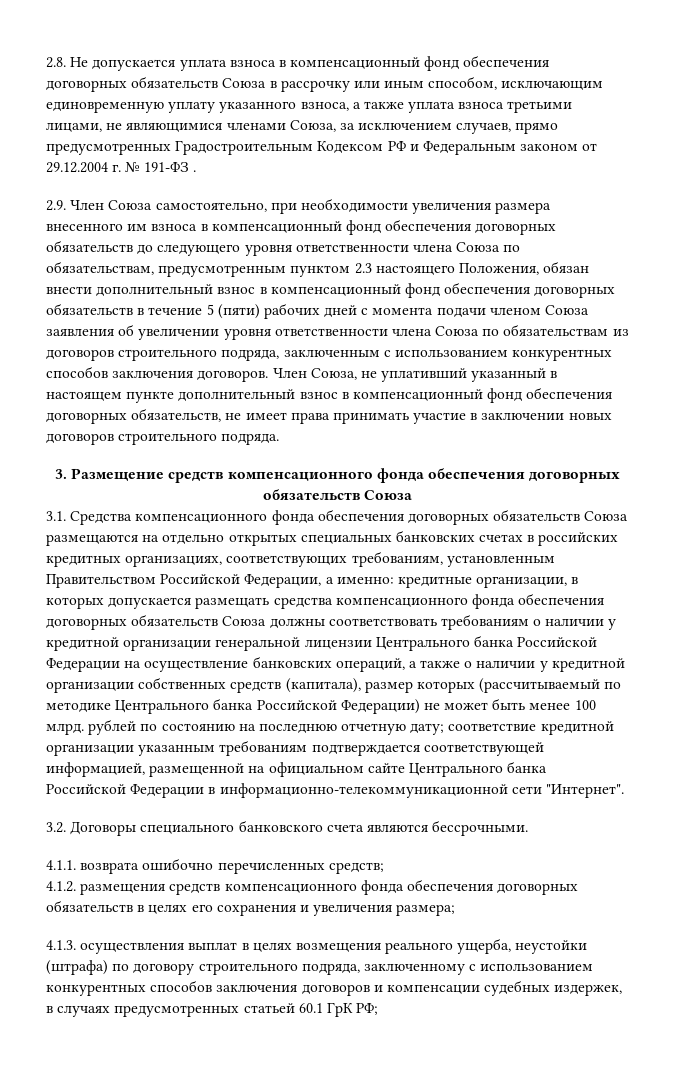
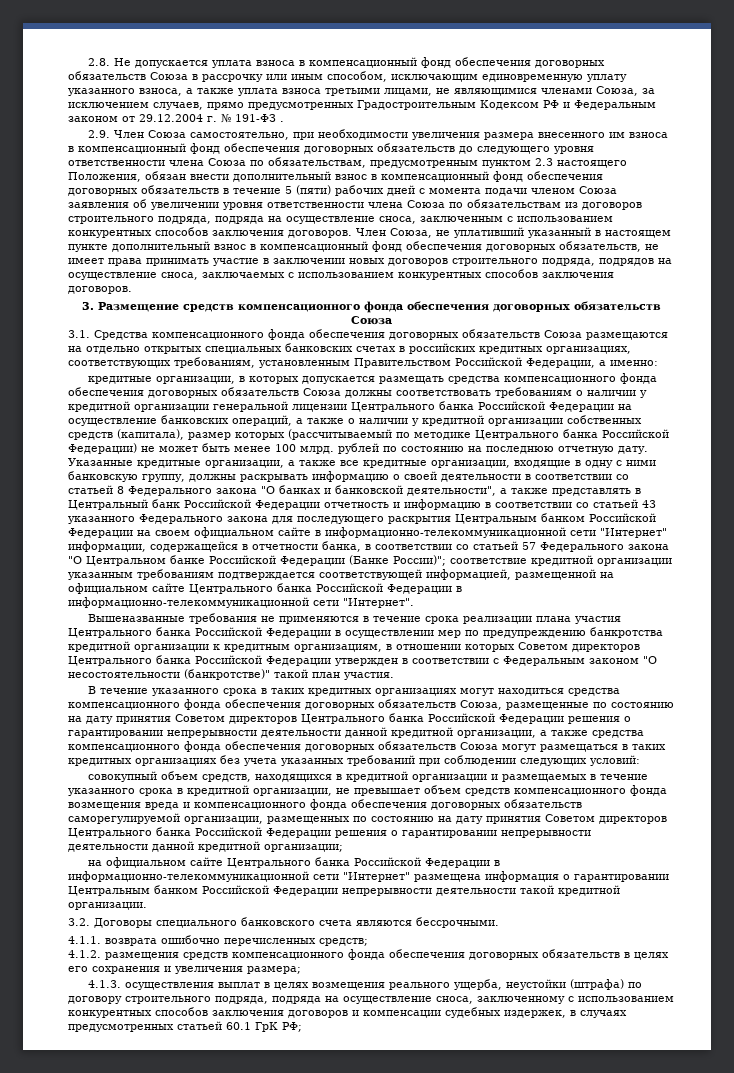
- 2.9. Член Союза самостоятельно, при необходимости увеличения размера внесенного им взноса в компенсационный фонд обеспечения договорных обязательств до следующего уровня ответственности члена Союза по обязательствам, предусмотренным пунктом 2.3 настоящего Положения, обязан внести дополнительный взнос в компенсационный фонд обеспечения договорных обязательств в течение 5 (пяти) рабочих дней с момента подачи членом Союза заявления об увеличении уровня ответственности члена Союза по обязательствам из договоров строительного подряда, заключенным с использованием конкурентных способов заключения договоров.
+ 2.9. Член Союза самостоятельно, при необходимости увеличения размера внесенного им взноса в компенсационный фонд обеспечения договорных обязательств до следующего уровня ответственности члена Союза по обязательствам, предусмотренным пунктом 2.3 настоящего Положения, обязан внести дополнительный взнос в компенсационный фонд обеспечения договорных обязательств в течение 5 (пяти) рабочих дней с момента подачи членом Союза заявления об увеличении уровня ответственности члена Союза по обязательствам из договоров строительного подряда, подряда на осуществление сноса, заключенным с использованием конкурентных способов заключения договоров.
- Член Союза, не уплативший указанный в настоящем пункте дополнительный взнос в компенсационный фонд обеспечения договорных обязательств, не имеет права принимать участие в заключении новых договоров строительного подряда.
+ Член Союза, не уплативший указанный в настоящем пункте дополнительный взнос в компенсационный фонд обеспечения договорных обязательств, не имеет права принимать участие в заключении новых договоров строительного подряда, подрядов на осуществление сноса, заключаемых с использованием конкурентных способов заключения договоров.
- 3.1. Средства компенсационного фонда обеспечения договорных обязательств Союза размещаются на отдельно открытых специальных банковских счетах в российских кредитных организациях, соответствующих требованиям, установленным Правительством Российской Федерации, а именно: кредитные организации, в которых допускается размещать средства компенсационного фонда обеспечения договорных обязательств Союза должны соответствовать требованиям о наличии у кредитной организации генеральной лицензии Центрального банка Российской Федерации на осуществление банковских операций, а также о наличии у кредитной организации собственных средств (капитала), размер которых (рассчитываемый по методике Центрального банка Российской Федерации) не может быть менее 100 млрд. рублей по состоянию на последнюю отчетную дату;
+ 3.1. Средства компенсационного фонда обеспечения договорных обязательств Союза размещаются на отдельно открытых специальных банковских счетах в российских кредитных организациях, соответствующих требованиям, установленным Правительством Российской Федерации, а именно:
+ кредитные организации, в которых допускается размещать средства компенсационного фонда обеспечения договорных обязательств Союза должны соответствовать требованиям о наличии у кредитной организации генеральной лицензии Центрального банка Российской Федерации на осуществление банковских операций, а также о наличии у кредитной организации собственных средств (капитала), размер которых (рассчитываемый по методике Центрального банка Российской Федерации) не может быть менее 100 млрд. рублей по состоянию на последнюю отчетную дату. Указанные кредитные организации, а также все кредитные организации, входящие в одну с ними банковскую группу, должны раскрывать информацию о своей деятельности в соответствии со статьей 8 Федерального закона "О банках и банковской деятельности", а также представлять в Центральный банк Российской Федерации отчетность и информацию в соответствии со статьей 43 указанного Федерального закона для последующего раскрытия Центральным банком Российской Федерации на своем официальном сайте в информационно-телекоммуникационной сети "Интернет" информации, содержащейся в отчетности банка, в соответствии со статьей 57 Федерального закона "О Центральном банке Российской Федерации (Банке России)";
+ Вышеназванные требования не применяются в течение срока реализации плана участия Центрального банка Российской Федерации в осуществлении мер по предупреждению банкротства кредитной организации к кредитным организациям, в отношении которых Советом директоров Центрального банка Российской Федерации утвержден в соответствии с Федеральным законом "О несостоятельности (банкротстве)" такой план участия.
+ В течение указанного срока в таких кредитных организациях могут находиться средства компенсационного фонда обеспечения договорных обязательств Союза, размещенные по состоянию на дату принятия Советом директоров Центрального банка Российской Федерации решения о гарантировании непрерывности деятельности данной кредитной организации, а также средства компенсационного фонда обеспечения договорных обязательств Союза могут размещаться в таких кредитных организациях без учета указанных требований при соблюдении следующих условий:
+ совокупный объем средств, находящихся в кредитной организации и размещаемых в течение указанного срока в кредитной организации, не превышает объем средств компенсационного фонда возмещения вреда и компенсационного фонда обеспечения договорных обязательств саморегулируемой организации, размещенных по состоянию на дату принятия Советом директоров Центрального банка Российской Федерации решения о гарантировании непрерывности деятельности данной кредитной организации;
+ на официальном сайте Центрального банка Российской Федерации в информационно-телекоммуникационной сети "Интернет" размещена информация о гарантировании Центральным банком Российской Федерации непрерывности деятельности такой кредитной организации.
- 4.1.3. осуществления выплат в целях возмещения реального ущерба, неустойки (штрафа) по договору строительного подряда, заключенному с использованием конкурентных способов заключения договоров и компенсации судебных издержек, в случаях предусмотренных статьей 60.1 ГрК РФ;
+ 4.1.3. осуществления выплат в целях возмещения реального ущерба, неустойки (штрафа) по договору строительного подряда, подряда на осуществление сноса, заключенному с использованием конкурентных способов заключения договоров и компенсации судебных издержек, в случаях предусмотренных статьей 60.1 ГрК РФ;

